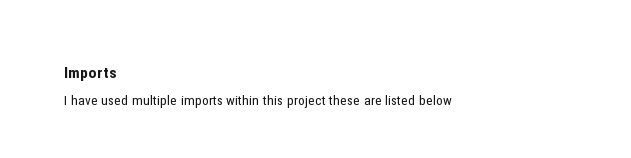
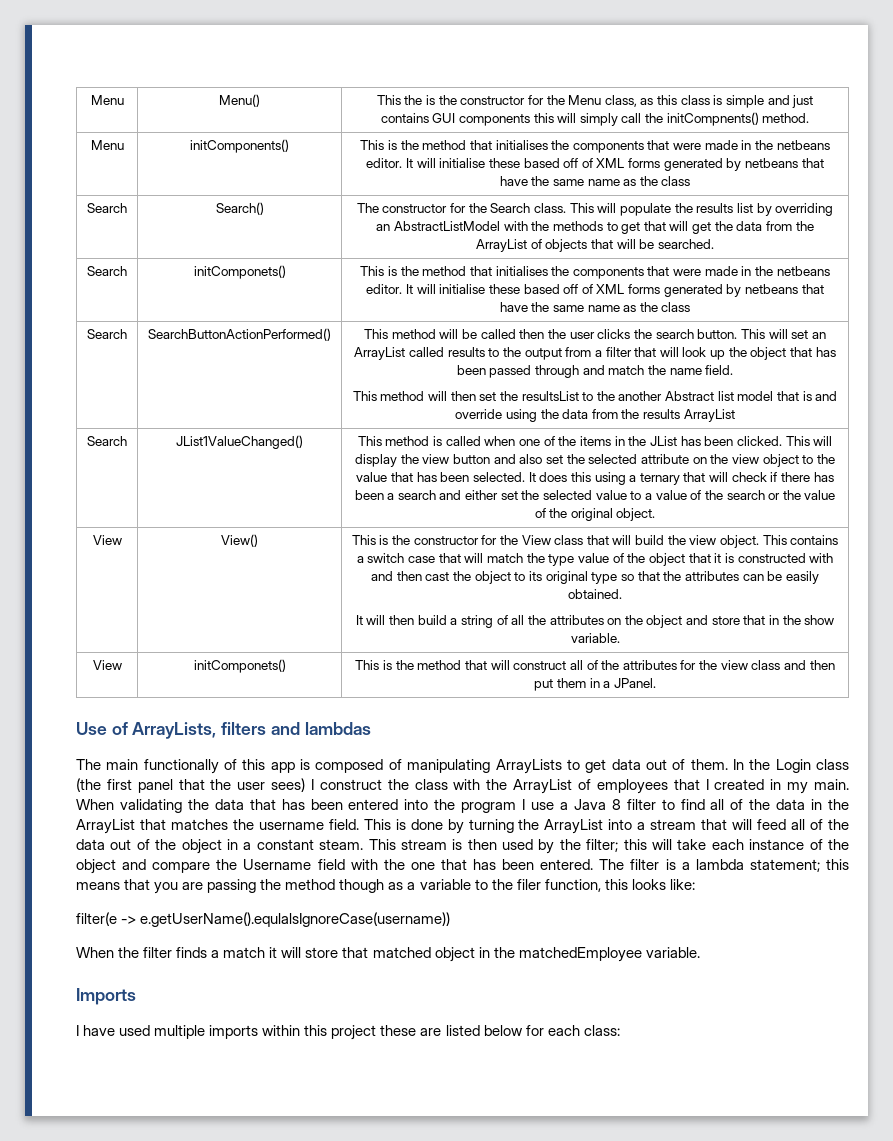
+ Menu | Menu() | This the is the constructor for the Menu class, as this class is simple and just contains GUI components this will simply call the initCompnents() method.
+ Menu | initComponents() | This is the method that initialises the components that were made in the netbeans editor. It will initialise these based off of XML forms generated by netbeans that have the same name as the class
+ Search | Search() | The constructor for the Search class. This will populate the results list by overriding an AbstractListModel with the methods to get that will get the data from the ArrayList of objects that will be searched.
+ Search | initComponets() | This is the method that initialises the components that were made in the netbeans editor. It will initialise these based off of XML forms generated by netbeans that have the same name as the class
+ Search | SearchButtonActionPerformed() | This method will be called then the user clicks the search button. This will set an ArrayList called results to the output from a filter that will look up the object that has been passed through and match the name field.
+ This method will then set the resultsList to the another Abstract list model that is and override using the data from the results ArrayList
+ Search | JList1ValueChanged() | This method is called when one of the items in the JList has been clicked. This will display the view button and also set the selected attribute on the view object to the value that has been selected. It does this using a ternary that will check if there has been a search and either set the selected value to a value of the search or the value of the original object.
+ View | View() | This is the constructor for the View class that will build the view object. This contains a switch case that will match the type value of the object that it is constructed with and then cast the object to its original type so that the attributes can be easily obtained.
+ It will then build a string of all the attributes on the object and store that in the show variable.
+ View | initComponets() | This is the method that will construct all of the attributes for the view class and then put them in a JPanel.
+ Use of ArrayLists, filters and lambdas
+ The main functionally of this app is composed of manipulating ArrayLists to get data out of them. In the Login class (the first panel that the user sees) I construct the class with the ArrayList of employees that I created in my main. When validating the data that has been entered into the program I use a Java 8 filter to find all of the data in the ArrayList that matches the username field. This is done by turning the ArrayList into a stream that will feed all of the data out of the object in a constant steam. This stream is then used by the filter; this will take each instance of the object and compare the Username field with the one that has been entered. The filter is a lambda statement; this means that you are passing the method though as a variable to the filer function, this looks like:
+ filter(e -> e.getUserName().equlalsIgnoreCase(username))
+ When the filter finds a match it will store that matched object in the matchedEmployee variable.
- I have used multiple imports within this project these are listed below
+ I have used multiple imports within this project these are listed below for each class:

